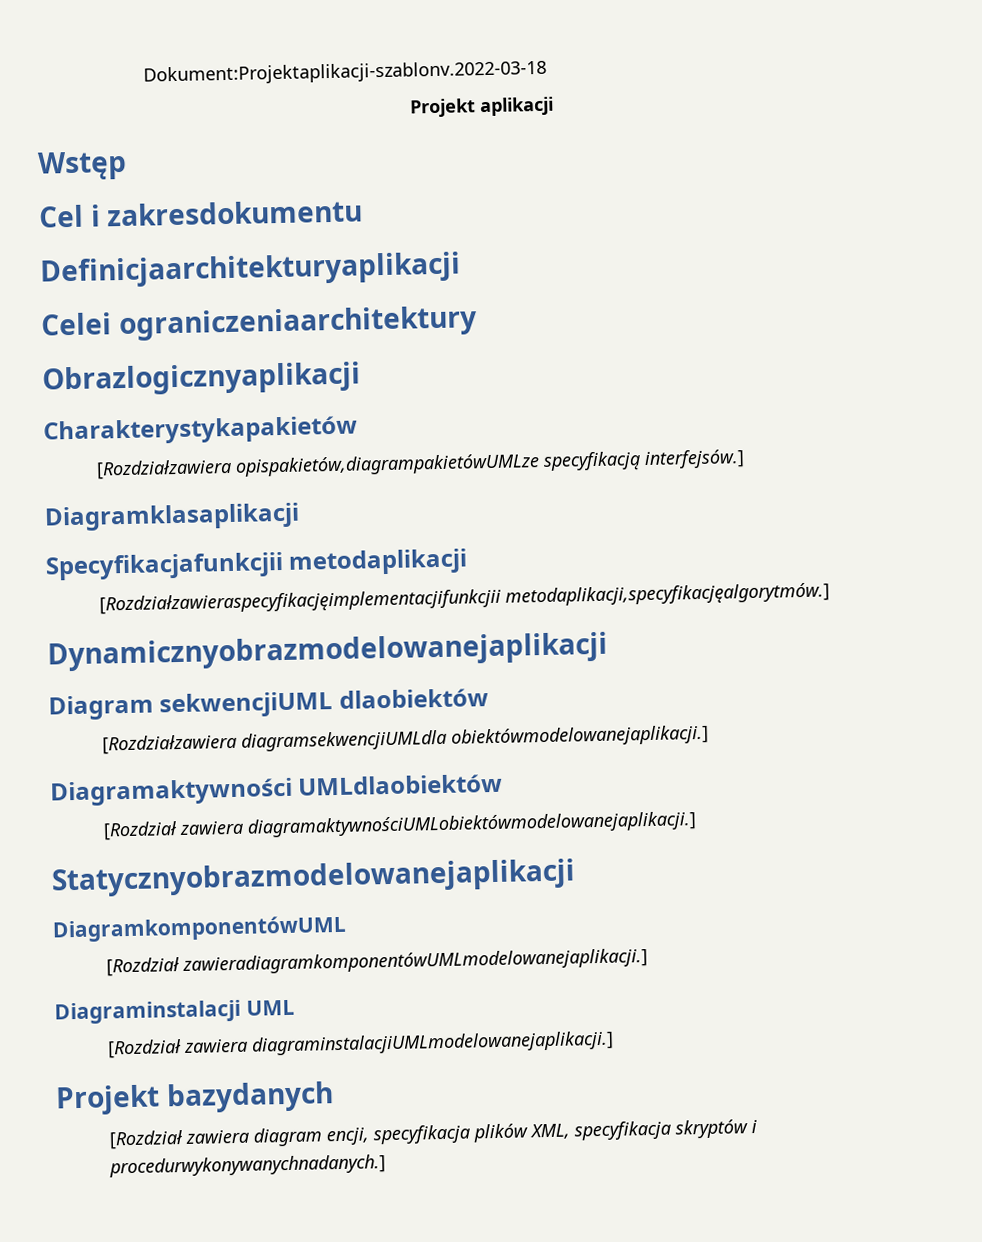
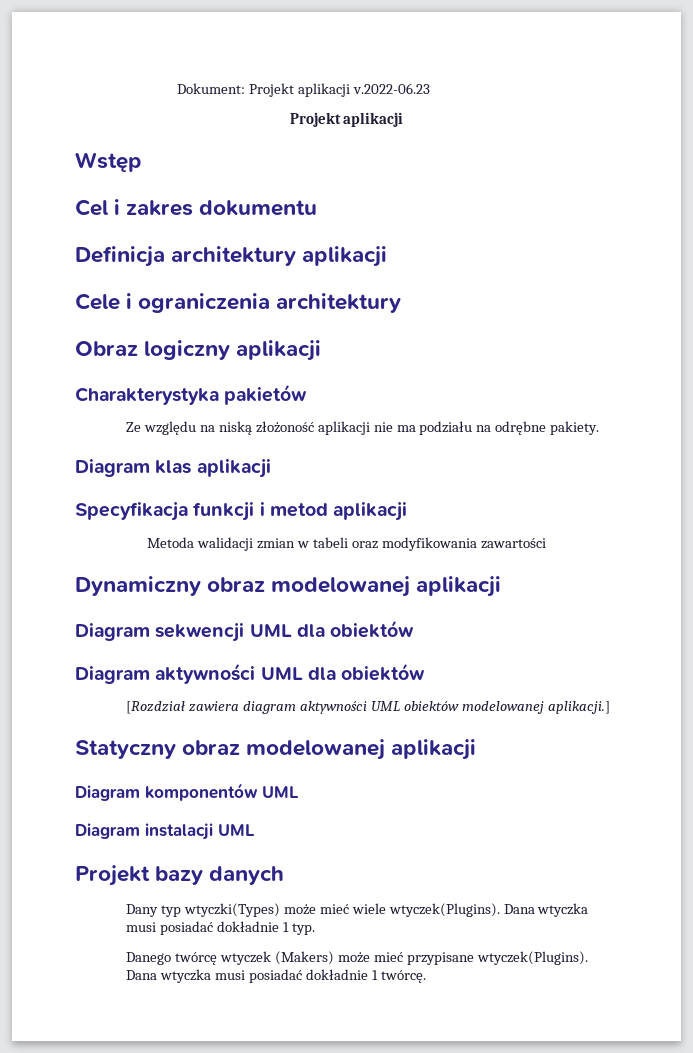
- Dokument:Projektaplikacji-szablonv.2022-03-18
+ Dokument: Projekt aplikacji v.2022-06.23
- Cel i zakresdokumentu
- Definicjaarchitekturyaplikacji
- Celei ograniczeniaarchitektury
- Obrazlogicznyaplikacji
- Charakterystykapakietów
- [Rozdziałzawiera opispakietów,diagrampakietówUMLze specyfikacją interfejsów.]
- Diagramklasaplikacji
- Specyfikacjafunkcjii metodaplikacji
- [Rozdziałzawieraspecyfikacjęimplementacjifunkcjii metodaplikacji,specyfikacjęalgorytmów.]
- Dynamicznyobrazmodelowanejaplikacji
- Diagram sekwencjiUML dlaobiektów
- [Rozdziałzawiera diagramsekwencjiUMLdla obiektówmodelowanejaplikacji.]
- Diagramaktywności UMLdlaobiektów
- [Rozdział zawiera diagramaktywnościUMLobiektówmodelowanejaplikacji.]
- Statycznyobrazmodelowanejaplikacji
- DiagramkomponentówUML
- [Rozdział zawieradiagramkomponentówUMLmodelowanejaplikacji.]
- Diagraminstalacji UML
- [Rozdział zawiera diagraminstalacjiUMLmodelowanejaplikacji.]
- Projekt bazydanych
- [Rozdział zawiera diagram encji, specyfikacja plików XML, specyfikacja skryptów i procedurwykonywanychnadanych.]
+ Cel i zakres dokumentu
+ Definicja architektury aplikacji
+ Cele i ograniczenia architektury
+ Obraz logiczny aplikacji
+ Charakterystyka pakietów
+ Ze względu na niską złożoność aplikacji nie ma podziału na odrębne pakiety.
+ Diagram klas aplikacji
+ Specyfikacja funkcji i metod aplikacji
+ Metoda walidacji zmian w tabeli oraz modyfikowania zawartości
+ Dynamiczny obraz modelowanej aplikacji
+ Diagram sekwencji UML dla obiektów
+ Diagram aktywności UML dla obiektów
+ [Rozdział zawiera diagram aktywności UML obiektów modelowanej aplikacji.]
+ Statyczny obraz modelowanej aplikacji
+ Diagram komponentów UML
+ Diagram instalacji UML
+ Projekt bazy danych
+ Dany typ wtyczki(Types) może mieć wiele wtyczek(Plugins). Dana wtyczka musi posiadać dokładnie 1 typ.
+ Danego twórcę wtyczek (Makers) może mieć przypisane wtyczek(Plugins). Dana wtyczka musi posiadać dokładnie 1 twórcę.

